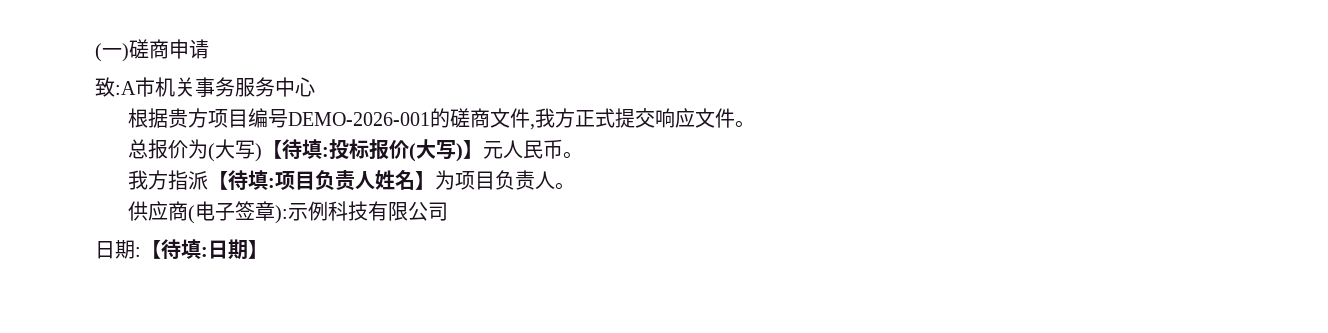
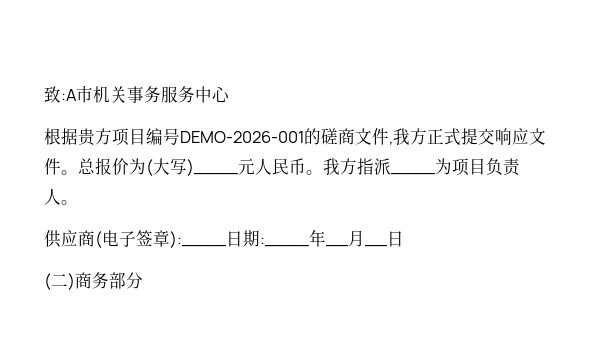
- (一)磋商申请
- 根据贵方项目编号DEMO-2026-001的磋商文件,我方正式提交响应文件。
- 总报价为(大写)【待填:投标报价(大写)】元人民币。
- 我方指派【待填:项目负责人姓名】为项目负责人。
+ 根据贵方项目编号DEMO-2026-001的磋商文件,我方正式提交响应文件。总报价为(大写)____元人民币。我方指派____为项目负责人。
- 供应商(电子签章):示例科技有限公司
- 日期:【待填:日期】
+ 供应商(电子签章):____日期:____年__月__日
+ (二)商务部分

